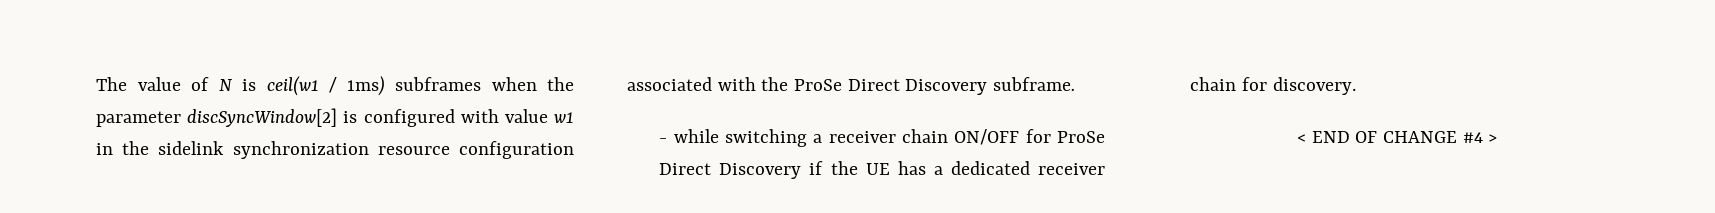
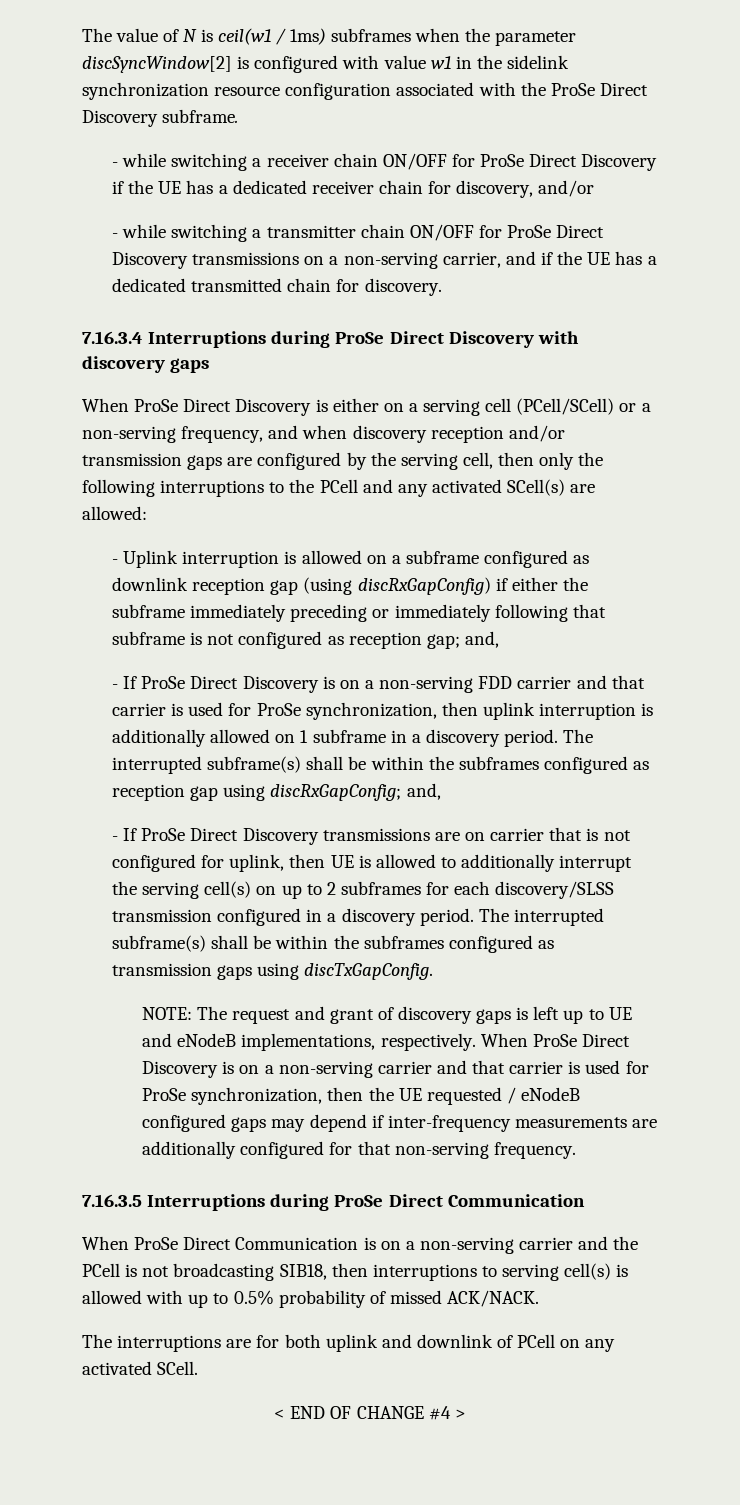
- - while switching a receiver chain ON/OFF for ProSe Direct Discovery if the UE has a dedicated receiver chain for discovery.
+ - while switching a receiver chain ON/OFF for ProSe Direct Discovery if the UE has a dedicated receiver chain for discovery, and/or
+ - while switching a transmitter chain ON/OFF for ProSe Direct Discovery transmissions on a non-serving carrier, and if the UE has a dedicated transmitted chain for discovery.
+ 7.16.3.4 Interruptions during ProSe Direct Discovery with discovery gaps
+ When ProSe Direct Discovery is either on a serving cell (PCell/SCell) or a non-serving frequency, and when discovery reception and/or transmission gaps are configured by the serving cell, then only the following interruptions to the PCell and any activated SCell(s) are allowed:
+ - Uplink interruption is allowed on a subframe configured as downlink reception gap (using discRxGapConfig) if either the subframe immediately preceding or immediately following that subframe is not configured as reception gap; and,
+ - If ProSe Direct Discovery is on a non-serving FDD carrier and that carrier is used for ProSe synchronization, then uplink interruption is additionally allowed on 1 subframe in a discovery period. The interrupted subframe(s) shall be within the subframes configured as reception gap using discRxGapConfig; and,
+ - If ProSe Direct Discovery transmissions are on carrier that is not configured for uplink, then UE is allowed to additionally interrupt the serving cell(s) on up to 2 subframes for each discovery/SLSS transmission configured in a discovery period. The interrupted subframe(s) shall be within the subframes configured as transmission gaps using discTxGapConfig.
+ NOTE: The request and grant of discovery gaps is left up to UE and eNodeB implementations, respectively. When ProSe Direct Discovery is on a non-serving carrier and that carrier is used for ProSe synchronization, then the UE requested / eNodeB configured gaps may depend if inter-frequency measurements are additionally configured for that non-serving frequency.
+ 7.16.3.5 Interruptions during ProSe Direct Communication
+ When ProSe Direct Communication is on a non-serving carrier and the PCell is not broadcasting SIB18, then interruptions to serving cell(s) is allowed with up to 0.5% probability of missed ACK/NACK.
+ The interruptions are for both uplink and downlink of PCell on any activated SCell.

